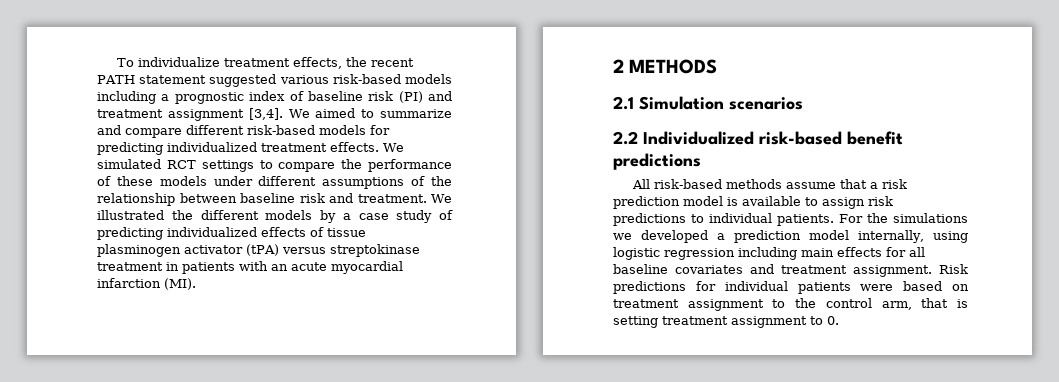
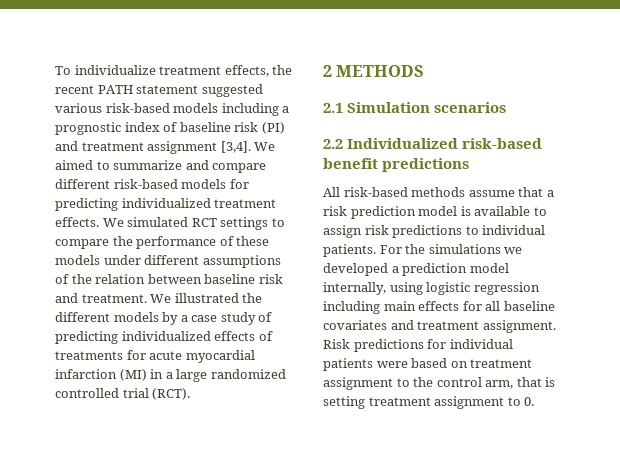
- We simulated RCT settings to compare the performance of these models under different assumptions of the relationship between baseline risk and treatment.
+ We simulated RCT settings to compare the performance of these models under different assumptions of the relation between baseline risk and treatment.
- We illustrated the different models by a case study of predicting individualized effects of tissue plasminogen activator (tPA) versus streptokinase treatment in patients with an acute myocardial infarction (MI).
+ We illustrated the different models by a case study of predicting individualized effects of treatments for acute myocardial infarction (MI) in a large randomized controlled trial (RCT).

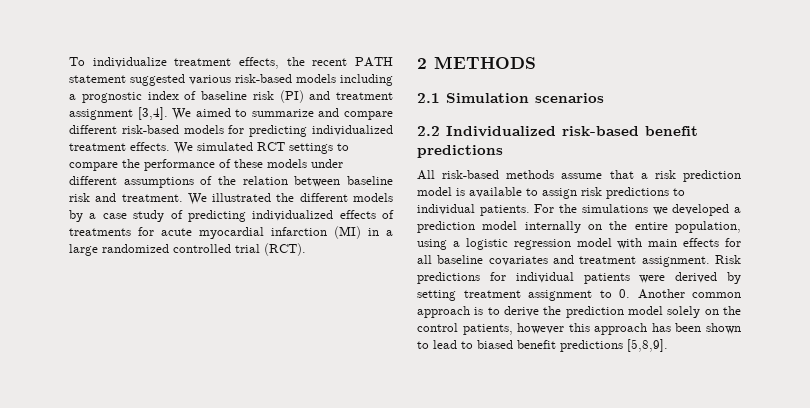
- For the simulations we developed a prediction model internally, using logistic regression including main effects for all baseline covariates and treatment assignment.
+ For the simulations we developed a prediction model internally on the entire population, using a logistic regression model with main effects for all baseline covariates and treatment assignment.
- Risk predictions for individual patients were based on treatment assignment to the control arm, that is setting treatment assignment to 0.
+ Risk predictions for individual patients were derived by setting treatment assignment to 0. Another common approach is to derive the prediction model solely on the control patients, however this approach has been shown to lead to biased benefit predictions [5,8,9].

